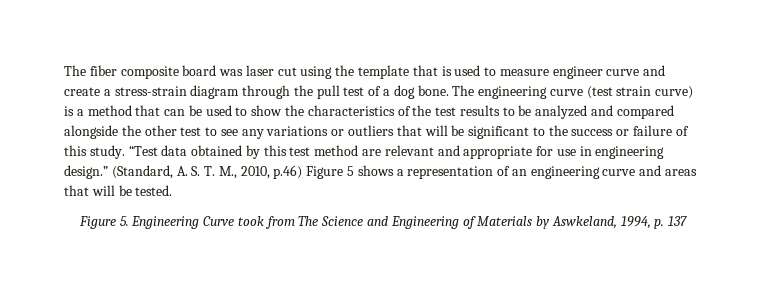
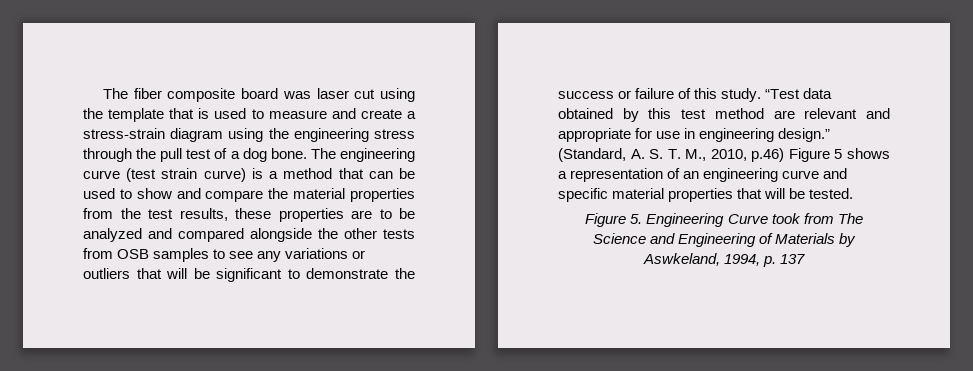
- The fiber composite board was laser cut using the template that is used to measure engineer curve and create a stress-strain diagram through the pull test of a dog bone.
+ The fiber composite board was laser cut using the template that is used to measure and create a stress-strain diagram using the engineering stress through the pull test of a dog bone.
- The engineering curve (test strain curve) is a method that can be used to show the characteristics of the test results to be analyzed and compared alongside the other test to see any variations or outliers that will be significant to the success or failure of this study.
+ The engineering curve (test strain curve) is a method that can be used to show and compare the material properties from the test results, these properties are to be analyzed and compared alongside the other tests from OSB samples to see any variations or outliers that will be significant to demonstrate the success or failure of this study.
- (Standard, A. S. T. M., 2010, p.46) Figure 5 shows a representation of an engineering curve and areas that will be tested.
+ (Standard, A. S. T. M., 2010, p.46) Figure 5 shows a representation of an engineering curve and specific material properties that will be tested.

